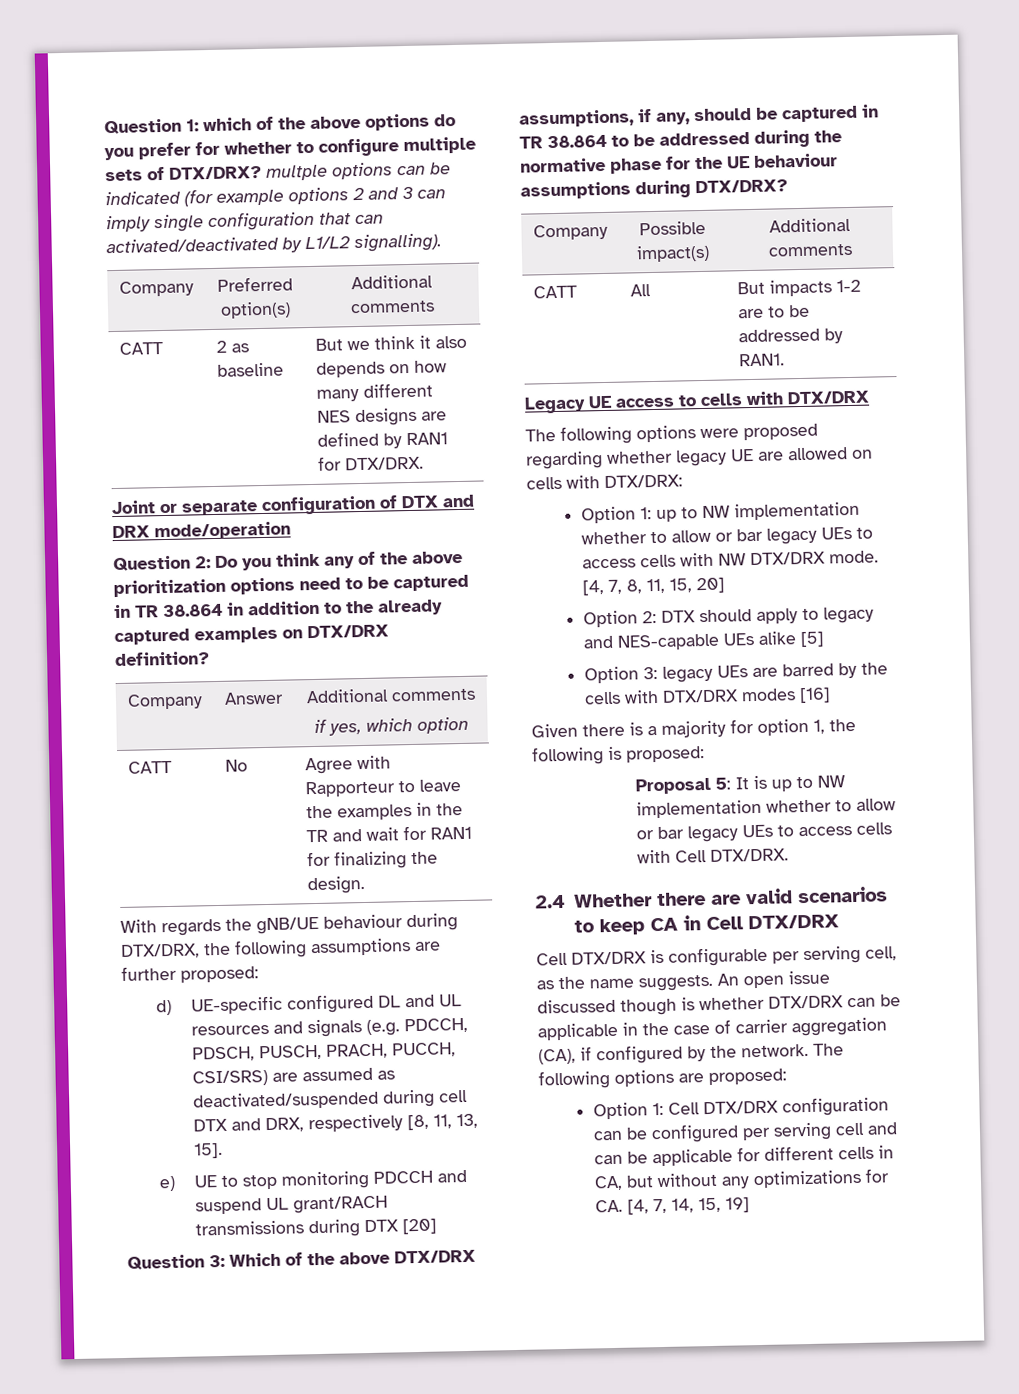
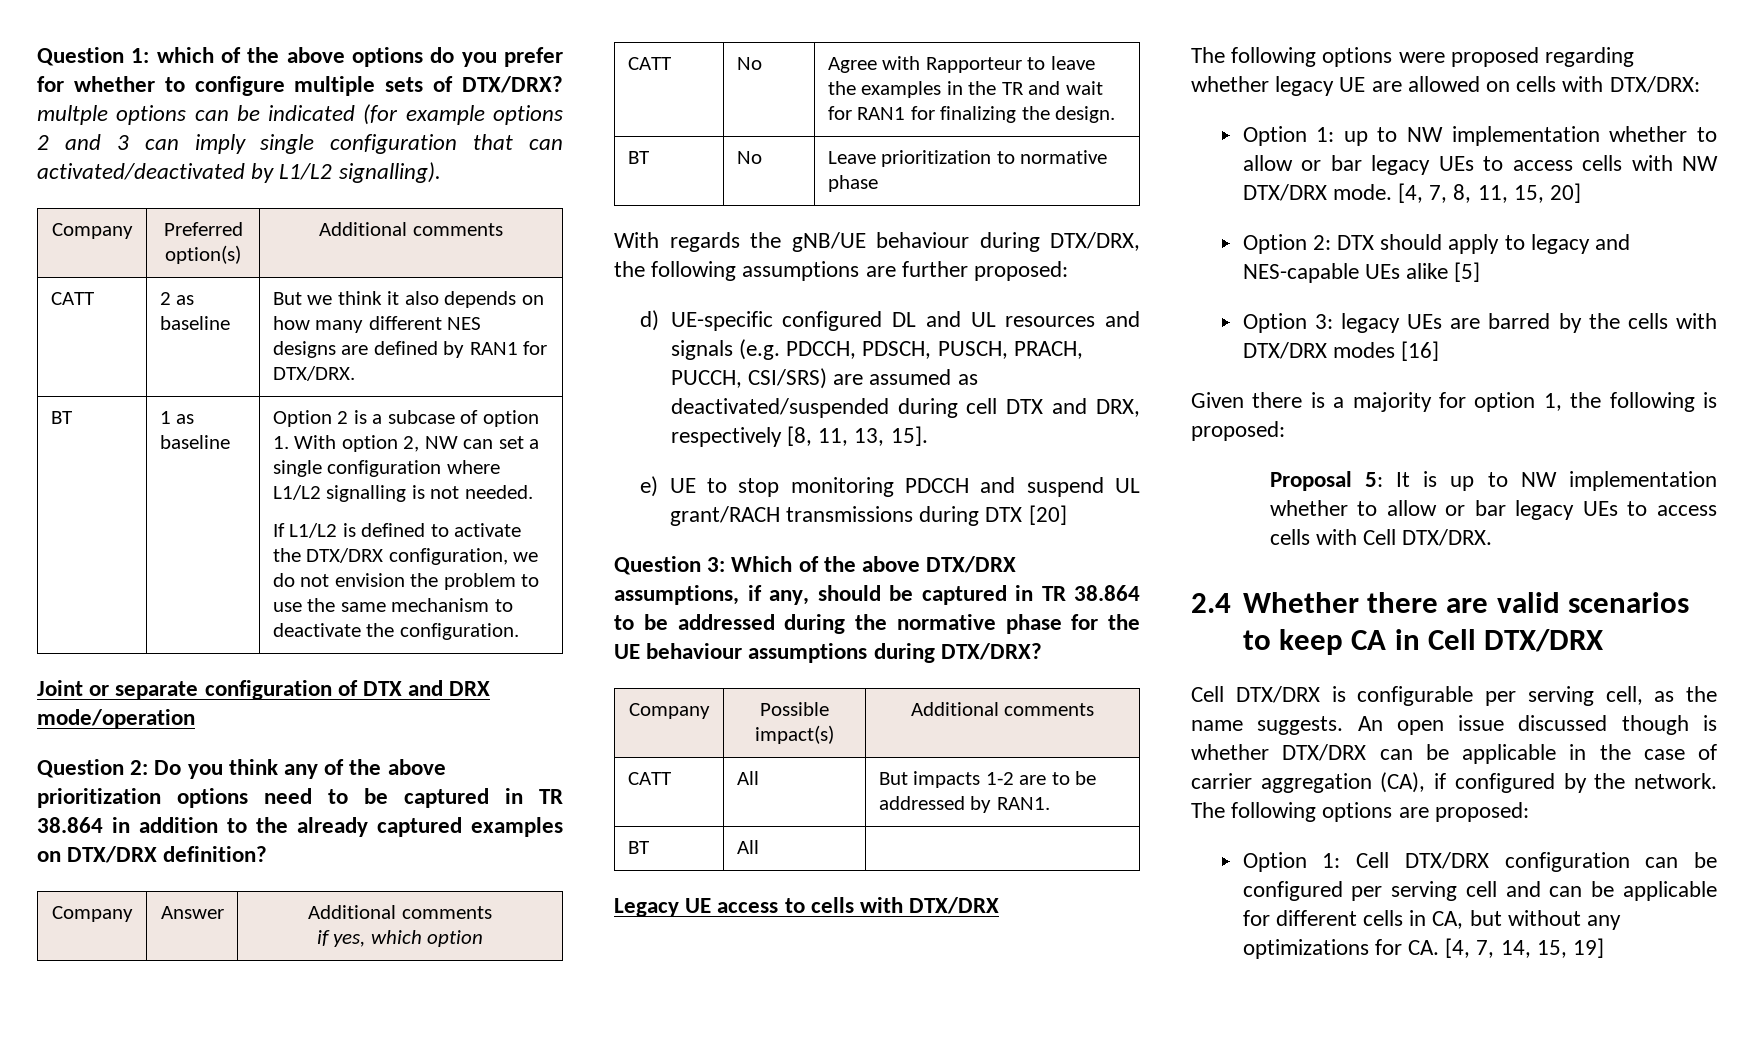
+ BT | 1 as baseline | Option 2 is a subcase of option 1. With option 2, NW can set a single configuration where L1/L2 signalling is not needed.
+ If L1/L2 is defined to activate the DTX/DRX configuration, we do not envision the problem to use the same mechanism to deactivate the configuration.
+ BT | No | Leave prioritization to normative phase
+ BT | All |

